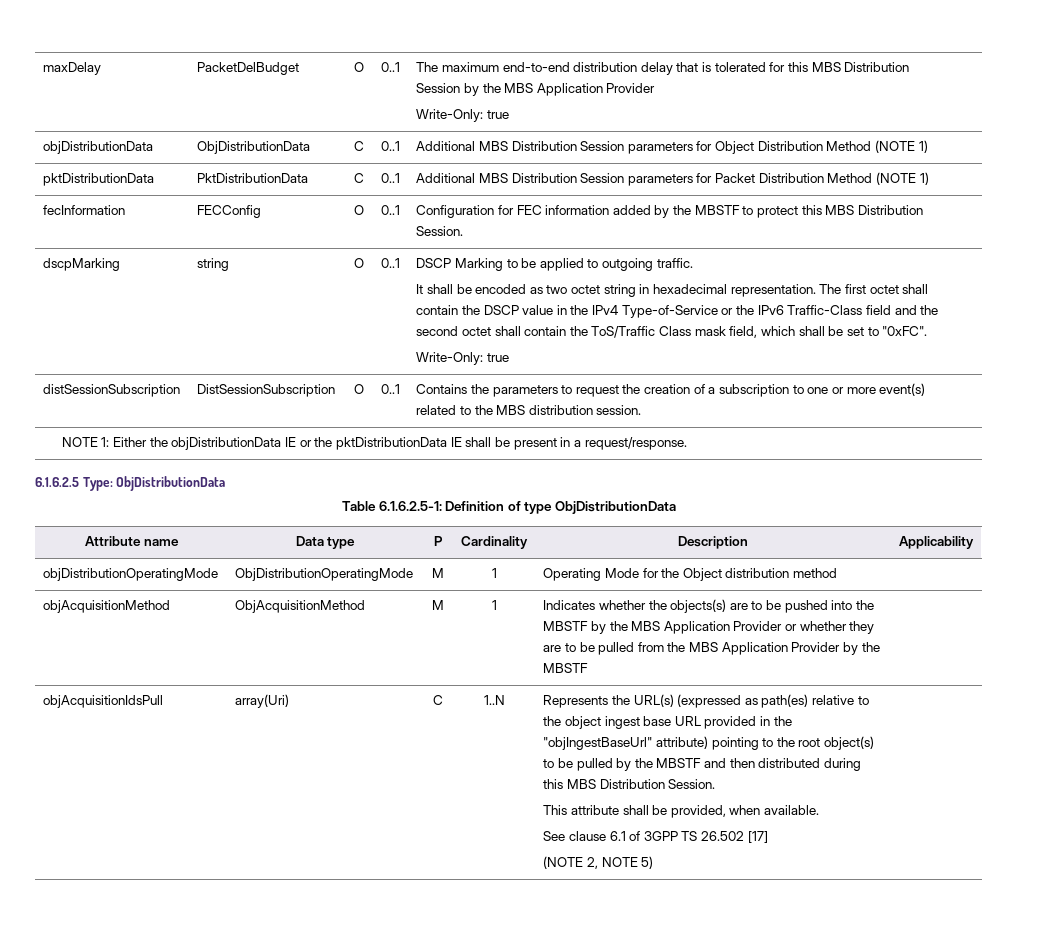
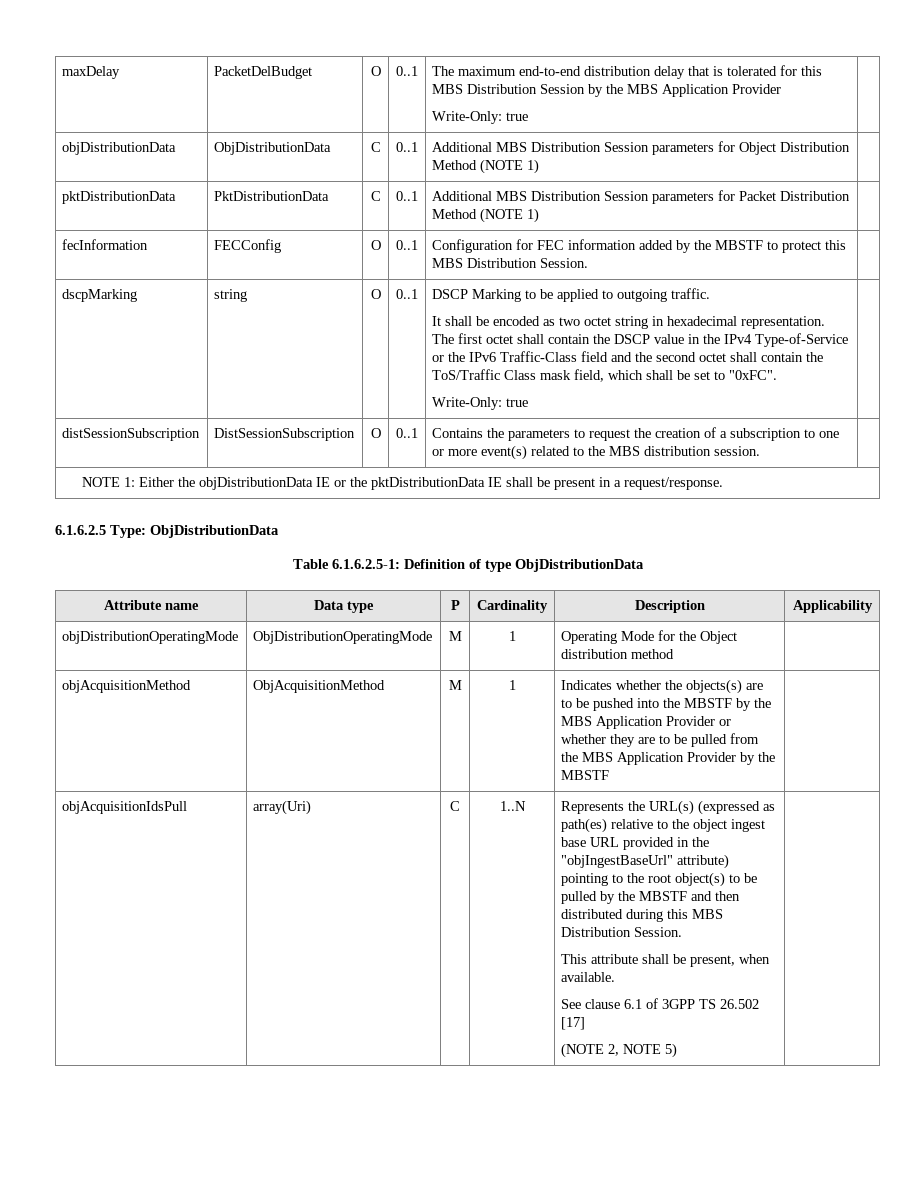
- This attribute shall be provided, when available.
+ This attribute shall be present, when available.

